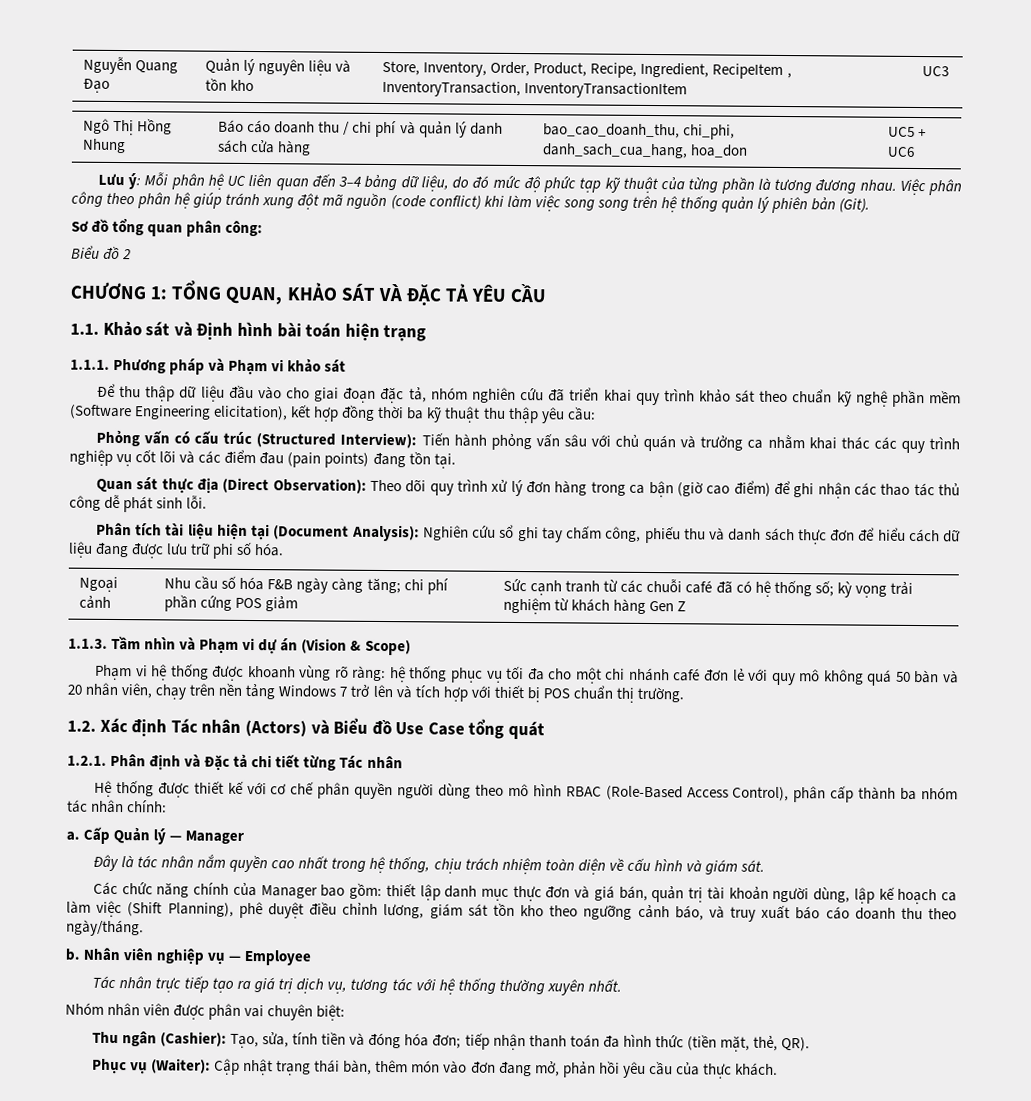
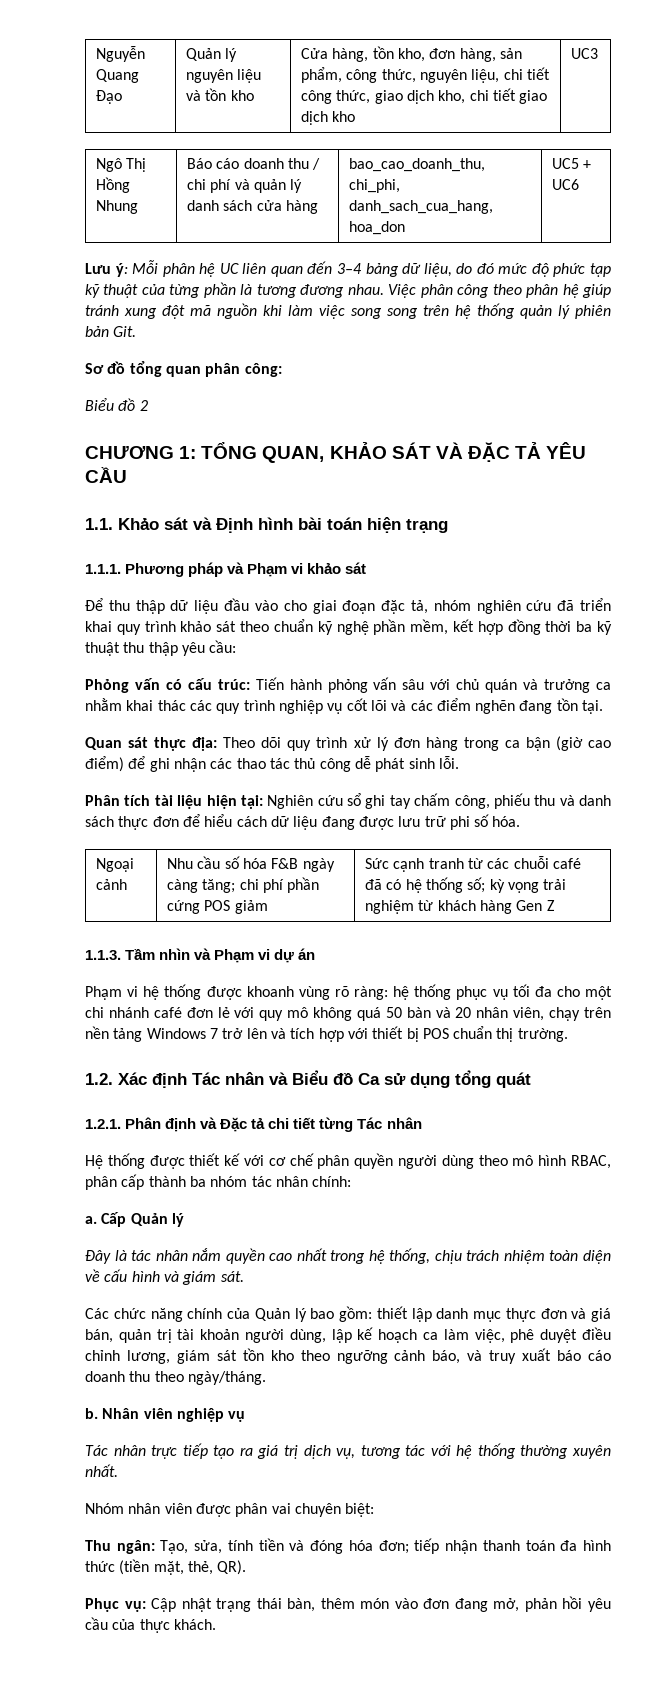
- Nguyễn Quang Đạo | Quản lý nguyên liệu và tồn kho | Store, Inventory, Order, Product, Recipe, Ingredient, RecipeItem , InventoryTransaction, InventoryTransactionItem | UC3
+ Nguyễn Quang Đạo | Quản lý nguyên liệu và tồn kho | Cửa hàng, tồn kho, đơn hàng, sản phẩm, công thức, nguyên liệu, chi tiết công thức, giao dịch kho, chi tiết giao dịch kho | UC3
- Việc phân công theo phân hệ giúp tránh xung đột mã nguồn (code conflict) khi làm việc song song trên hệ thống quản lý phiên bản (Git).
+ Việc phân công theo phân hệ giúp tránh xung đột mã nguồn khi làm việc song song trên hệ thống quản lý phiên bản Git.
- Để thu thập dữ liệu đầu vào cho giai đoạn đặc tả, nhóm nghiên cứu đã triển khai quy trình khảo sát theo chuẩn kỹ nghệ phần mềm (Software Engineering elicitation), kết hợp đồng thời ba kỹ thuật thu thập yêu cầu:
+ Để thu thập dữ liệu đầu vào cho giai đoạn đặc tả, nhóm nghiên cứu đã triển khai quy trình khảo sát theo chuẩn kỹ nghệ phần mềm, kết hợp đồng thời ba kỹ thuật thu thập yêu cầu:
- Phỏng vấn có cấu trúc (Structured Interview): Tiến hành phỏng vấn sâu với chủ quán và trưởng ca nhằm khai thác các quy trình nghiệp vụ cốt lõi và các điểm đau (pain points) đang tồn tại.
+ Phỏng vấn có cấu trúc: Tiến hành phỏng vấn sâu với chủ quán và trưởng ca nhằm khai thác các quy trình nghiệp vụ cốt lõi và các điểm nghẽn đang tồn tại.
- Quan sát thực địa (Direct Observation): Theo dõi quy trình xử lý đơn hàng trong ca bận (giờ cao điểm) để ghi nhận các thao tác thủ công dễ phát sinh lỗi.
+ Quan sát thực địa: Theo dõi quy trình xử lý đơn hàng trong ca bận (giờ cao điểm) để ghi nhận các thao tác thủ công dễ phát sinh lỗi.
- Phân tích tài liệu hiện tại (Document Analysis): Nghiên cứu sổ ghi tay chấm công, phiếu thu và danh sách thực đơn để hiểu cách dữ liệu đang được lưu trữ phi số hóa.
+ Phân tích tài liệu hiện tại: Nghiên cứu sổ ghi tay chấm công, phiếu thu và danh sách thực đơn để hiểu cách dữ liệu đang được lưu trữ phi số hóa.
- 1.1.3. Tầm nhìn và Phạm vi dự án (Vision & Scope)
+ 1.1.3. Tầm nhìn và Phạm vi dự án
- 1.2. Xác định Tác nhân (Actors) và Biểu đồ Use Case tổng quát
+ 1.2. Xác định Tác nhân và Biểu đồ Ca sử dụng tổng quát
- Hệ thống được thiết kế với cơ chế phân quyền người dùng theo mô hình RBAC (Role-Based Access Control), phân cấp thành ba nhóm tác nhân chính:
+ Hệ thống được thiết kế với cơ chế phân quyền người dùng theo mô hình RBAC, phân cấp thành ba nhóm tác nhân chính:
- Cấp Quản lý — Manager
+ Cấp Quản lý
- Các chức năng chính của Manager bao gồm: thiết lập danh mục thực đơn và giá bán, quản trị tài khoản người dùng, lập kế hoạch ca làm việc (Shift Planning), phê duyệt điều chỉnh lương, giám sát tồn kho theo ngưỡng cảnh báo, và truy xuất báo cáo doanh thu theo ngày/tháng.
+ Các chức năng chính của Quản lý bao gồm: thiết lập danh mục thực đơn và giá bán, quản trị tài khoản người dùng, lập kế hoạch ca làm việc, phê duyệt điều chỉnh lương, giám sát tồn kho theo ngưỡng cảnh báo, và truy xuất báo cáo doanh thu theo ngày/tháng.
- Nhân viên nghiệp vụ — Employee
+ Nhân viên nghiệp vụ
- Thu ngân (Cashier): Tạo, sửa, tính tiền và đóng hóa đơn; tiếp nhận thanh toán đa hình thức (tiền mặt, thẻ, QR).
+ Thu ngân: Tạo, sửa, tính tiền và đóng hóa đơn; tiếp nhận thanh toán đa hình thức (tiền mặt, thẻ, QR).
- Phục vụ (Waiter): Cập nhật trạng thái bàn, thêm món vào đơn đang mở, phản hồi yêu cầu của thực khách.
+ Phục vụ: Cập nhật trạng thái bàn, thêm món vào đơn đang mở, phản hồi yêu cầu của thực khách.

